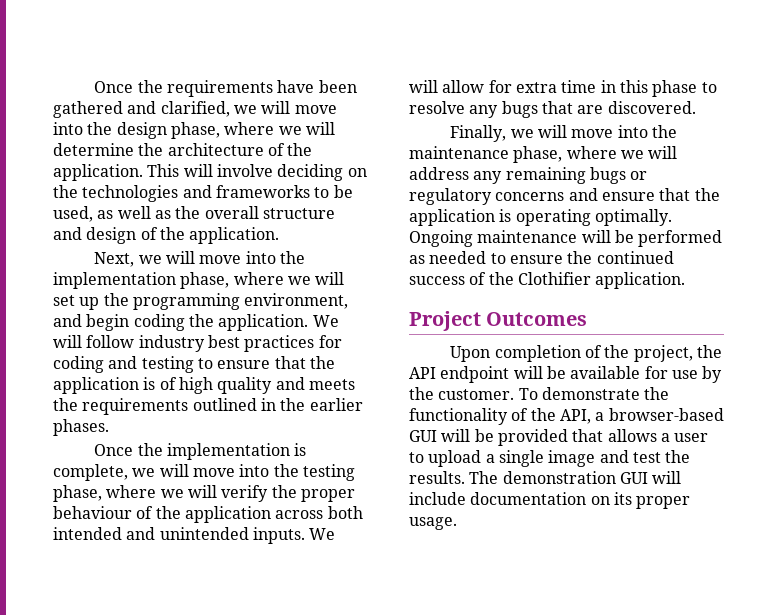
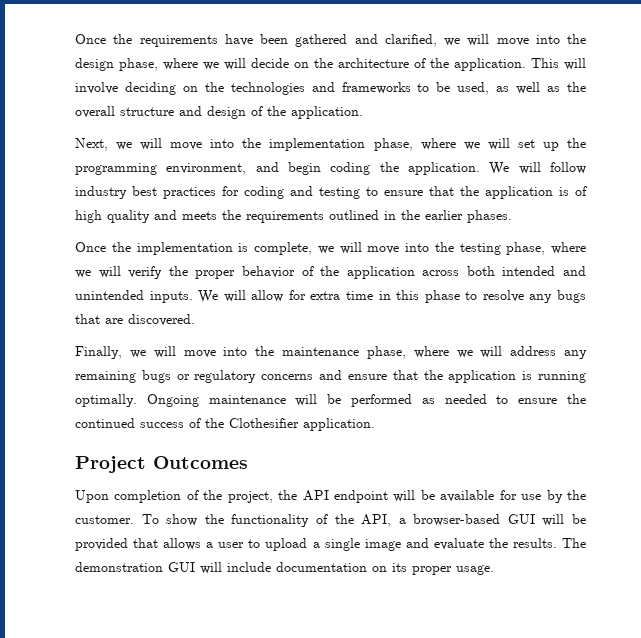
- Once the requirements have been gathered and clarified, we will move into the design phase, where we will determine the architecture of the application.
+ Once the requirements have been gathered and clarified, we will move into the design phase, where we will decide on the architecture of the application.
- Once the implementation is complete, we will move into the testing phase, where we will verify the proper behaviour of the application across both intended and unintended inputs.
+ Once the implementation is complete, we will move into the testing phase, where we will verify the proper behavior of the application across both intended and unintended inputs.
- Finally, we will move into the maintenance phase, where we will address any remaining bugs or regulatory concerns and ensure that the application is operating optimally.
+ Finally, we will move into the maintenance phase, where we will address any remaining bugs or regulatory concerns and ensure that the application is running optimally.
- Ongoing maintenance will be performed as needed to ensure the continued success of the Clothifier application.
+ Ongoing maintenance will be performed as needed to ensure the continued success of the Clothesifier application.
- To demonstrate the functionality of the API, a browser-based GUI will be provided that allows a user to upload a single image and test the results.
+ To show the functionality of the API, a browser-based GUI will be provided that allows a user to upload a single image and evaluate the results.

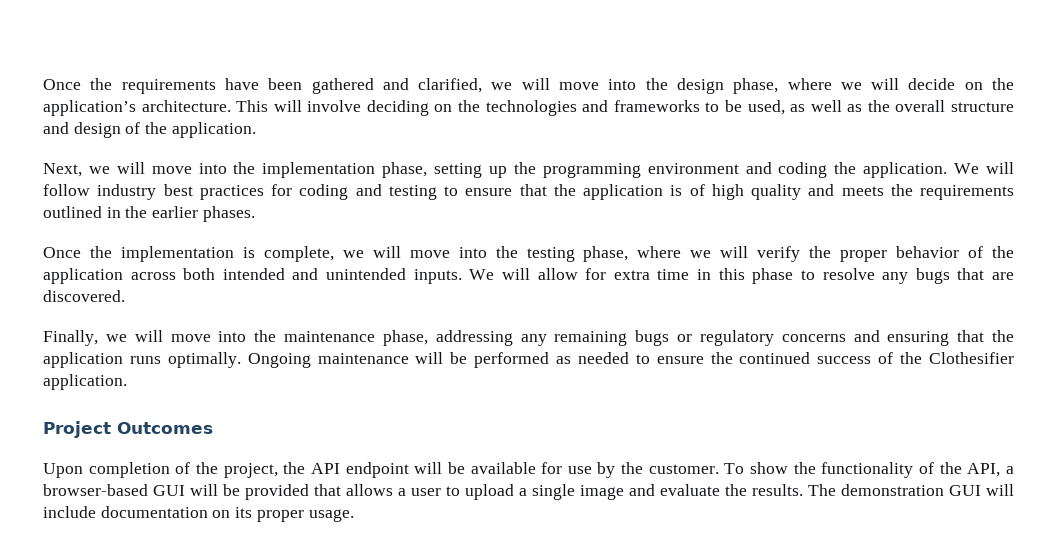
- Once the requirements have been gathered and clarified, we will move into the design phase, where we will decide on the architecture of the application.
+ Once the requirements have been gathered and clarified, we will move into the design phase, where we will decide on the application’s architecture.
- Next, we will move into the implementation phase, where we will set up the programming environment, and begin coding the application.
+ Next, we will move into the implementation phase, setting up the programming environment and coding the application.
- Finally, we will move into the maintenance phase, where we will address any remaining bugs or regulatory concerns and ensure that the application is running optimally.
+ Finally, we will move into the maintenance phase, addressing any remaining bugs or regulatory concerns and ensuring that the application runs optimally.

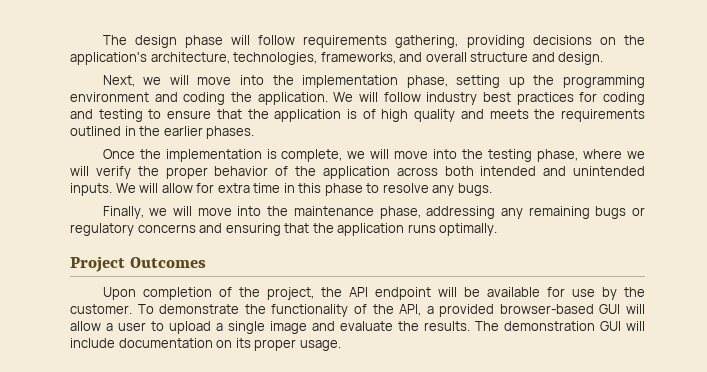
- Once the requirements have been gathered and clarified, we will move into the design phase, where we will decide on the application’s architecture. This will involve deciding on the technologies and frameworks to be used, as well as the overall structure and design of the application.
+ The design phase will follow requirements gathering, providing decisions on the application's architecture, technologies, frameworks, and overall structure and design.
- We will allow for extra time in this phase to resolve any bugs that are discovered.
+ We will allow for extra time in this phase to resolve any bugs.
- Ongoing maintenance will be performed as needed to ensure the continued success of the Clothesifier application.
- To show the functionality of the API, a browser-based GUI will be provided that allows a user to upload a single image and evaluate the results.
+ To demonstrate the functionality of the API, a provided browser-based GUI will allow a user to upload a single image and evaluate the results.

